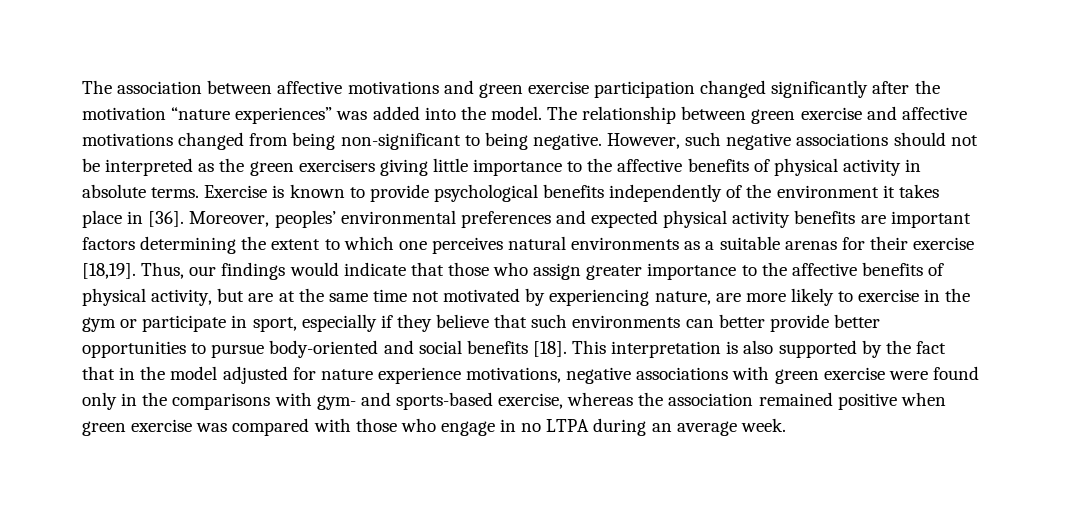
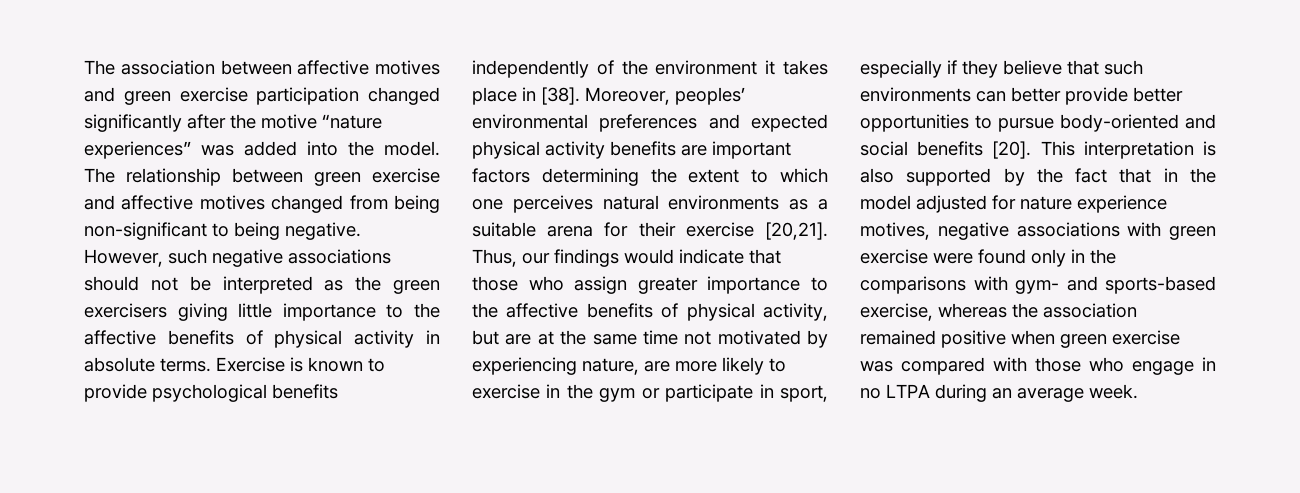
- The association between affective motivations and green exercise participation changed significantly after the motivation “nature experiences” was added into the model.
+ The association between affective motives and green exercise participation changed significantly after the motive “nature experiences” was added into the model.
- The relationship between green exercise and affective motivations changed from being non-significant to being negative.
+ The relationship between green exercise and affective motives changed from being non-significant to being negative.
- Exercise is known to provide psychological benefits independently of the environment it takes place in [36].
+ Exercise is known to provide psychological benefits independently of the environment it takes place in [38].
- Moreover, peoples’ environmental preferences and expected physical activity benefits are important factors determining the extent to which one perceives natural environments as a suitable arenas for their exercise [18,19].
+ Moreover, peoples’ environmental preferences and expected physical activity benefits are important factors determining the extent to which one perceives natural environments as a suitable arena for their exercise [20,21].
- Thus, our findings would indicate that those who assign greater importance to the affective benefits of physical activity, but are at the same time not motivated by experiencing nature, are more likely to exercise in the gym or participate in sport, especially if they believe that such environments can better provide better opportunities to pursue body-oriented and social benefits [18].
+ Thus, our findings would indicate that those who assign greater importance to the affective benefits of physical activity, but are at the same time not motivated by experiencing nature, are more likely to exercise in the gym or participate in sport, especially if they believe that such environments can better provide better opportunities to pursue body-oriented and social benefits [20].
- This interpretation is also supported by the fact that in the model adjusted for nature experience motivations, negative associations with green exercise were found only in the comparisons with gym- and sports-based exercise, whereas the association remained positive when green exercise was compared with those who engage in no LTPA during an average week.
+ This interpretation is also supported by the fact that in the model adjusted for nature experience motives, negative associations with green exercise were found only in the comparisons with gym- and sports-based exercise, whereas the association remained positive when green exercise was compared with those who engage in no LTPA during an average week.

